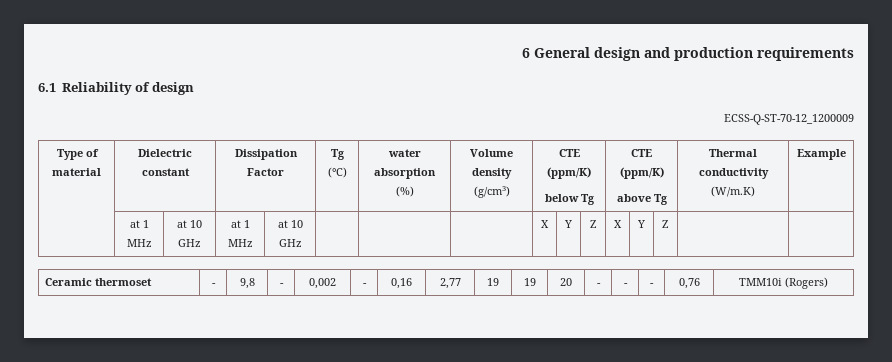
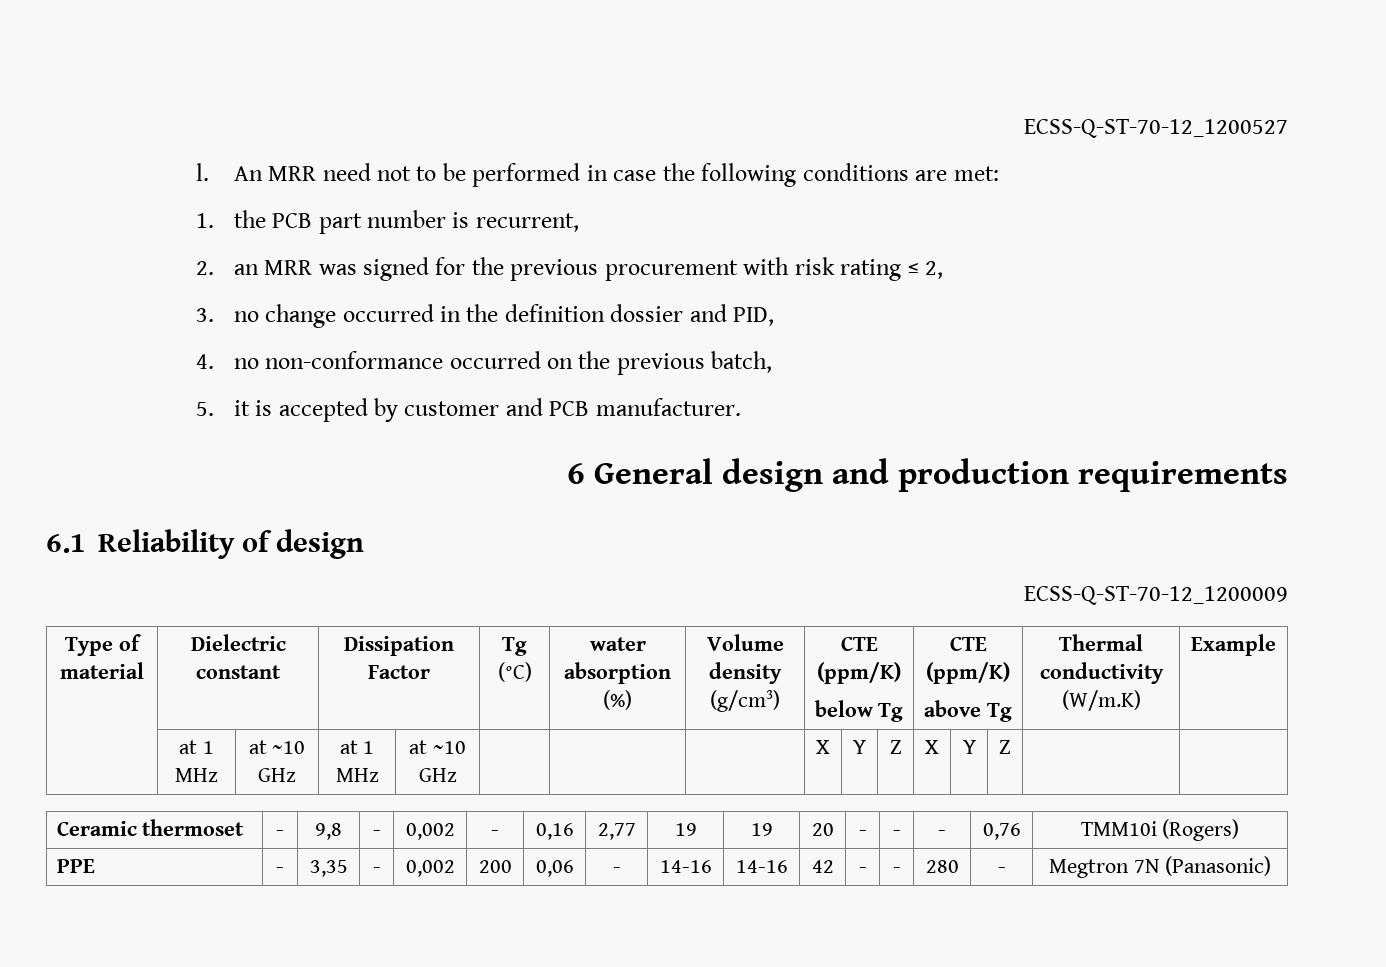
+ ECSS-Q-ST-70-12_1200527
+ l. An MRR need not to be performed in case the following conditions are met:
+ 1. the PCB part number is recurrent,
+ 2. an MRR was signed for the previous procurement with risk rating ≤ 2,
+ 3. no change occurred in the definition dossier and PID,
+ 4. no non-conformance occurred on the previous batch,
+ 5. it is accepted by customer and PCB manufacturer.
- | at 1 MHz | at 10 GHz | at 1 MHz | at 10 GHz | | | | X | Y | Z | X | Y | Z | |
+ | at 1 MHz | at ~10 GHz | at 1 MHz | at ~10 GHz | | | | X | Y | Z | X | Y | Z | |
+ PPE | - | 3,35 | - | 0,002 | 200 | 0,06 | - | 14-16 | 14-16 | 42 | - | - | 280 | - | Megtron 7N (Panasonic)

